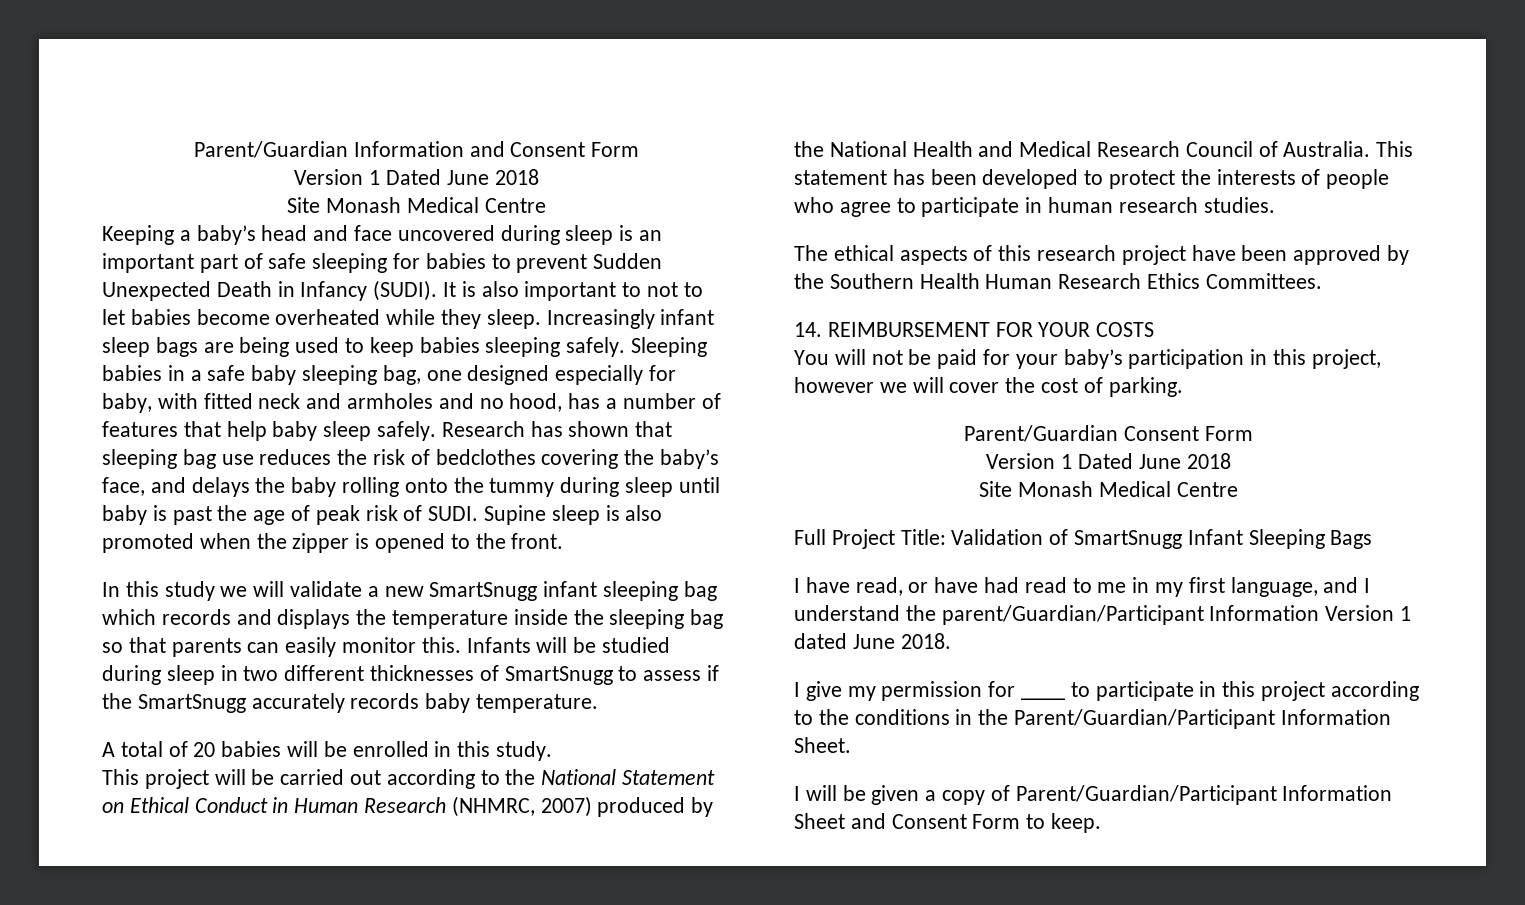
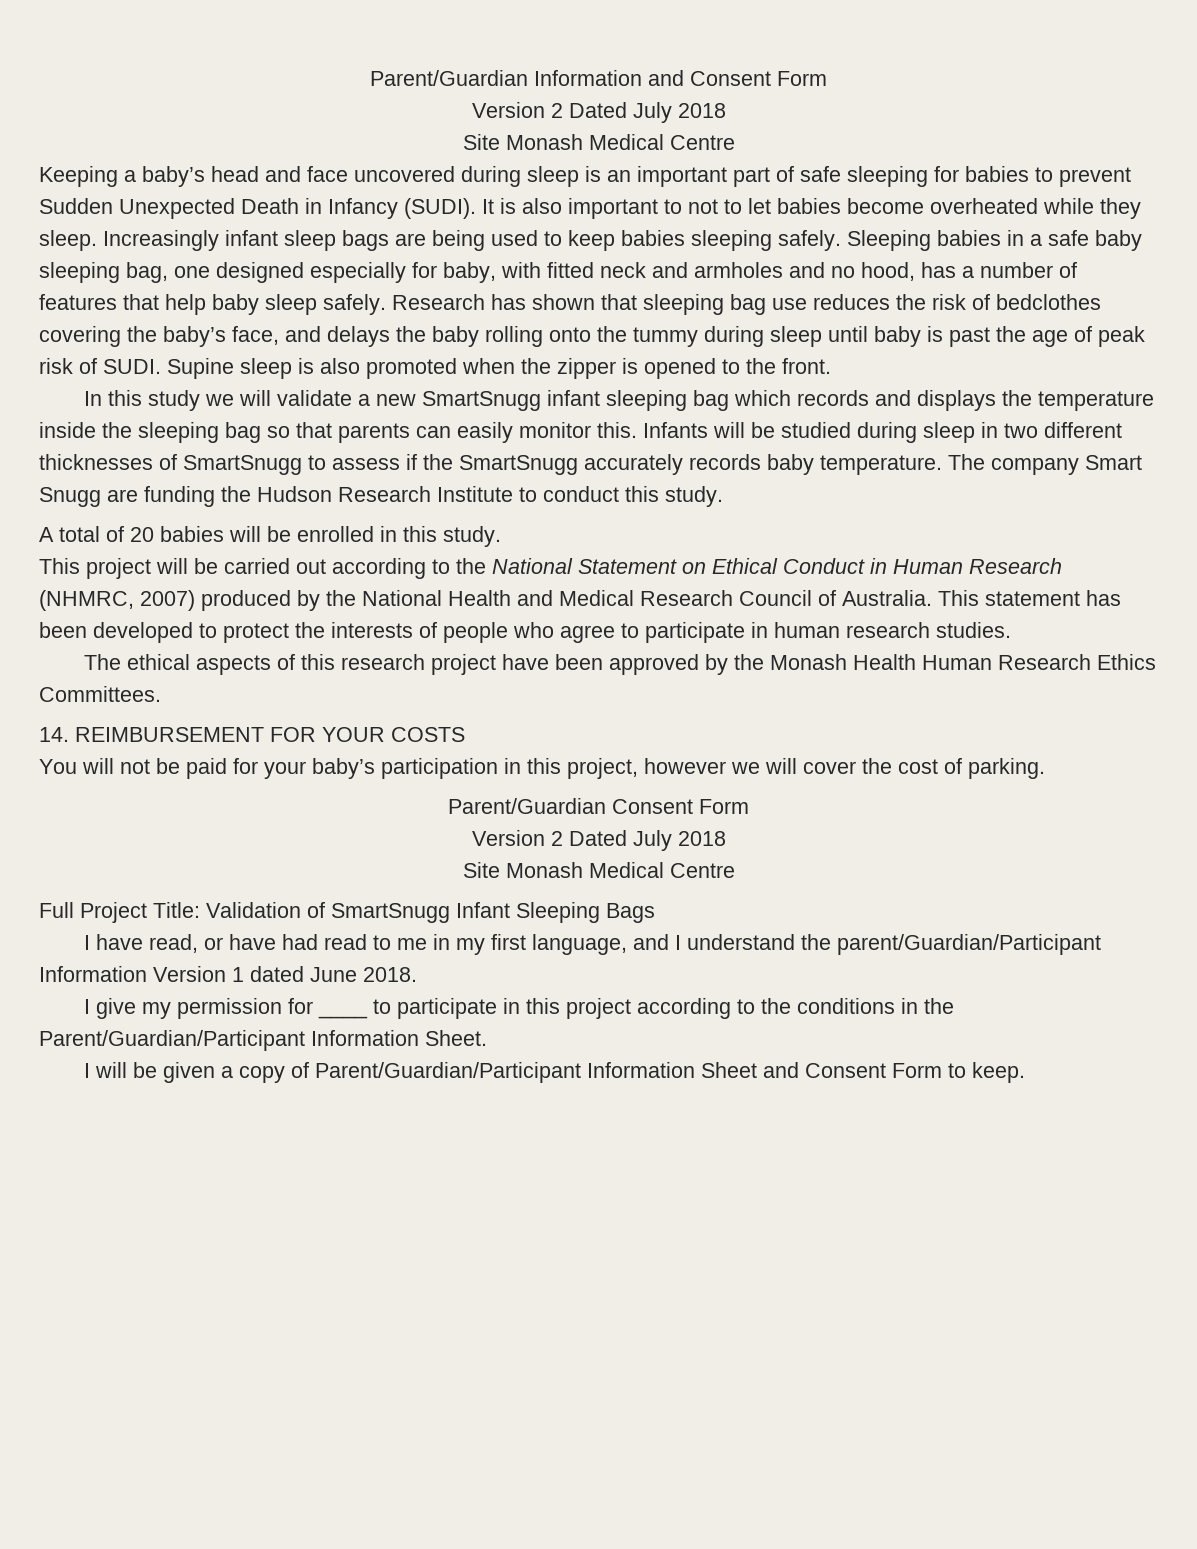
  Parent/Guardian Information and Consent Form
- Version 1 Dated June 2018
+ Version 2 Dated July 2018
+ The company Smart Snugg are funding the Hudson Research Institute to conduct this study.
- The ethical aspects of this research project have been approved by the Southern Health Human Research Ethics Committees.
+ The ethical aspects of this research project have been approved by the Monash Health Human Research Ethics Committees.
  Parent/Guardian Consent Form
- Version 1 Dated June 2018
+ Version 2 Dated July 2018

